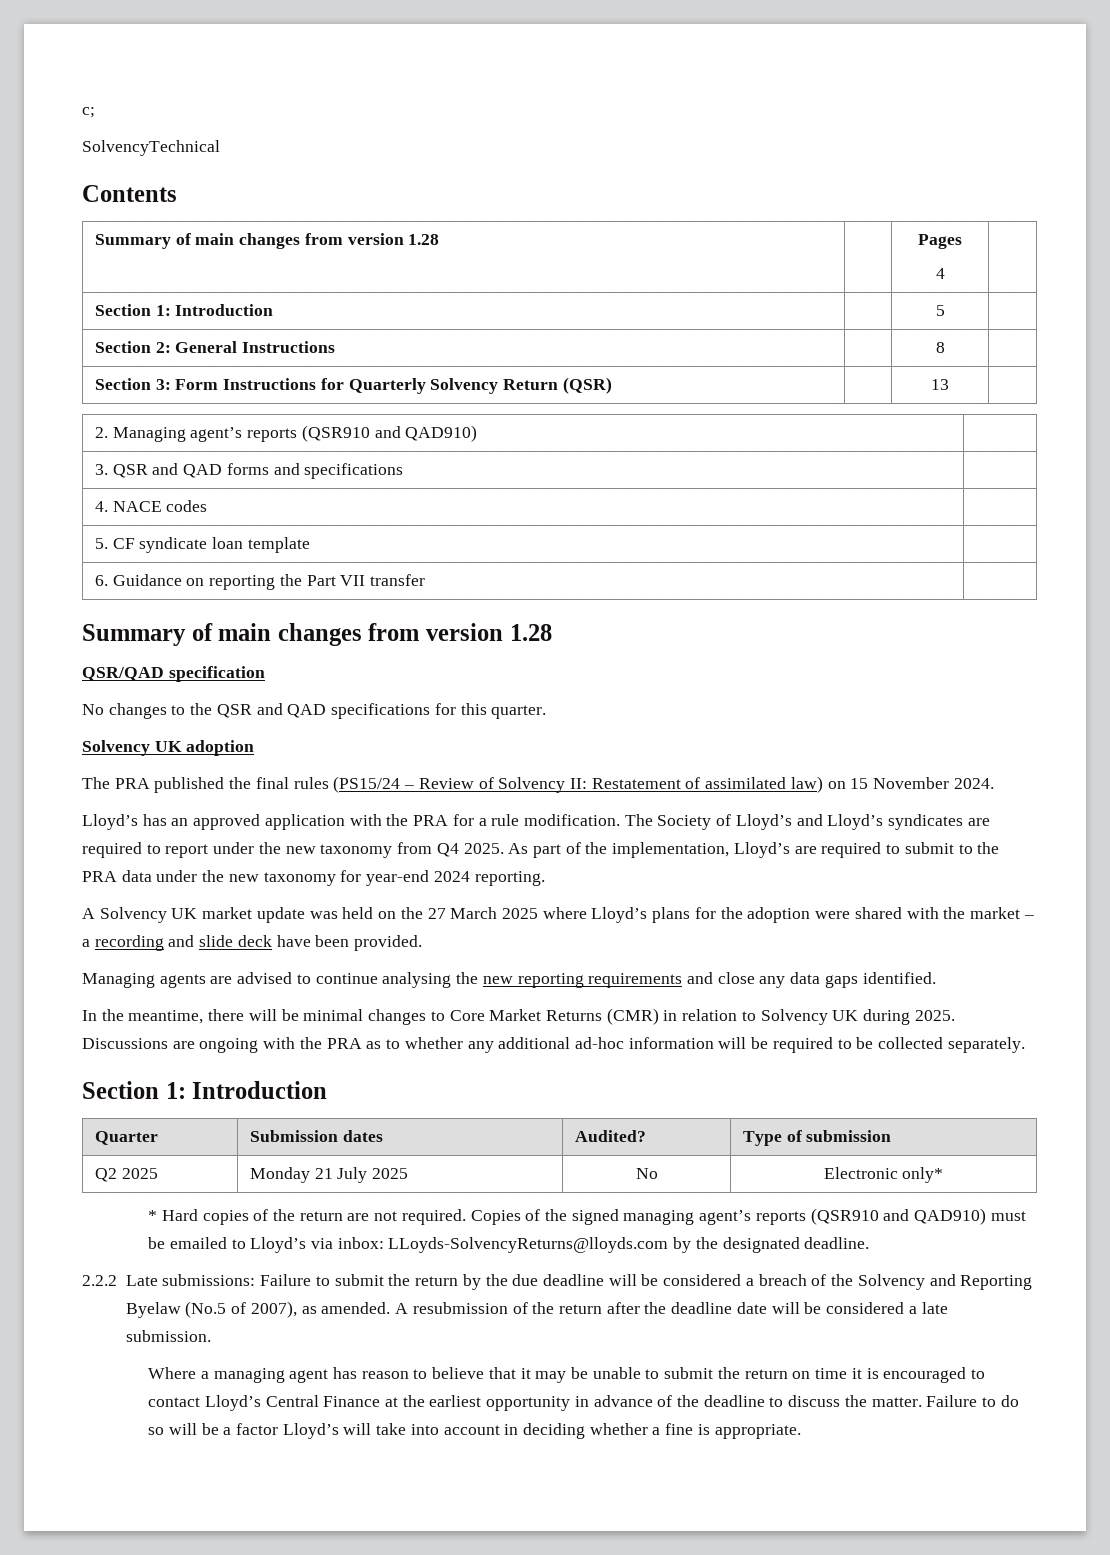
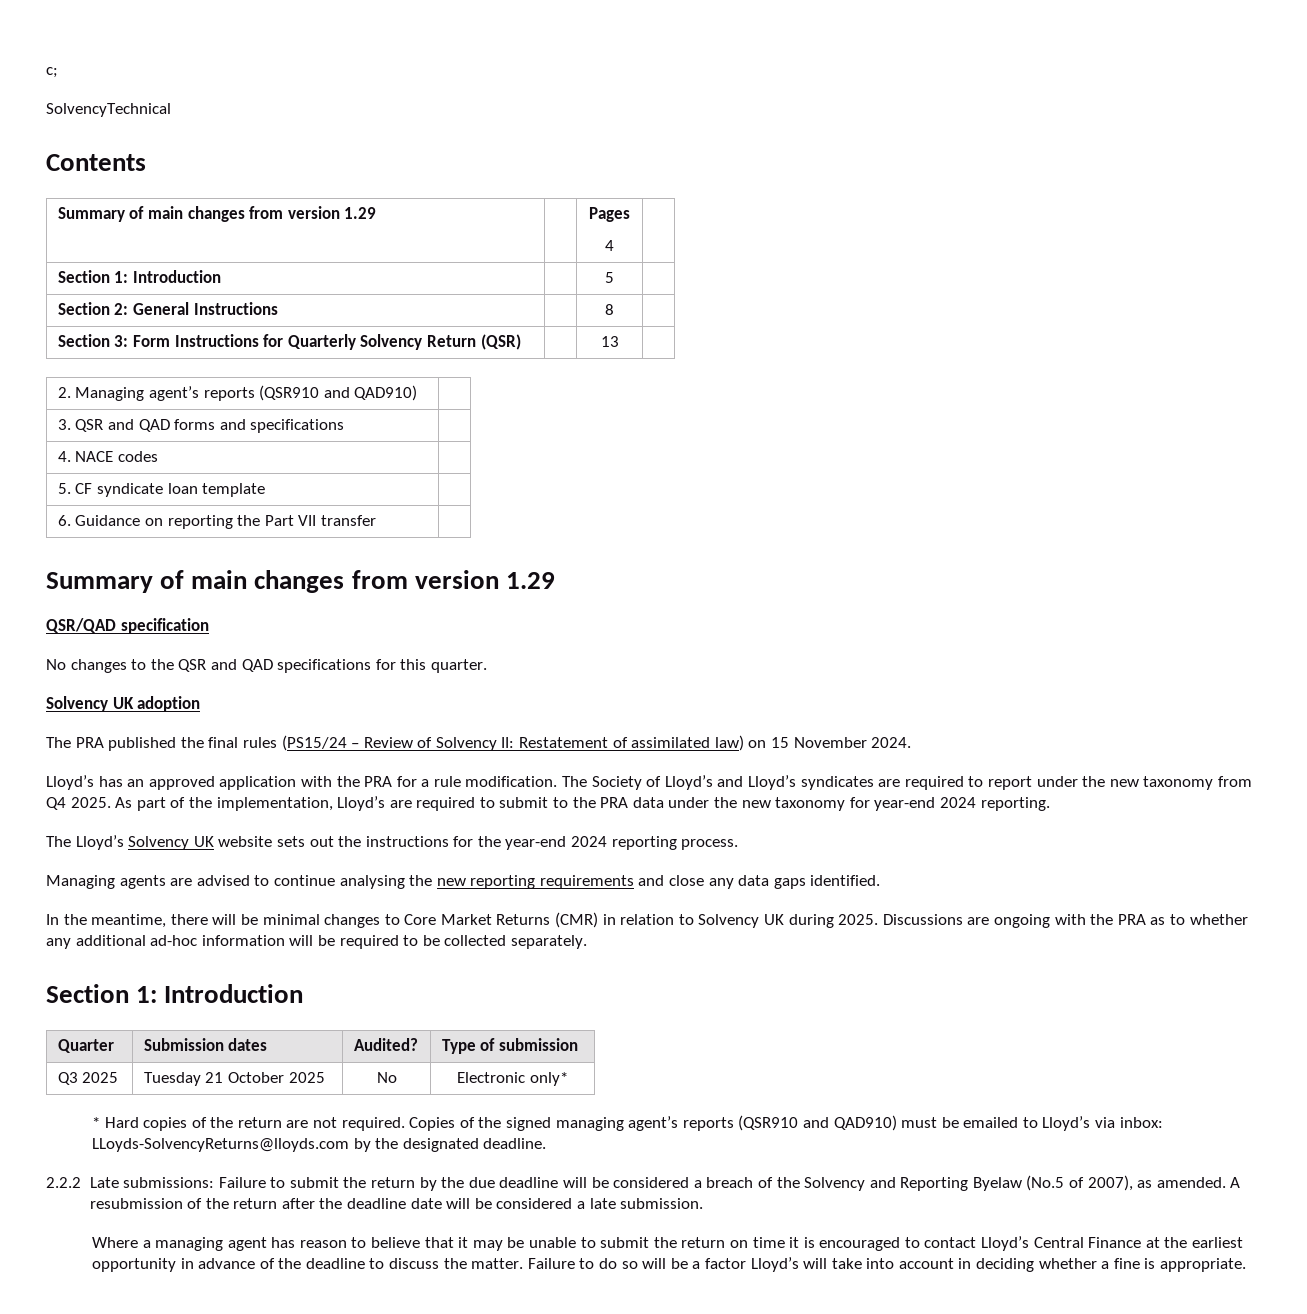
- Summary of main changes from version 1.28 | | Pages
+ Summary of main changes from version 1.29 | | Pages
  6. Guidance on reporting the Part VII transfer |
- Summary of main changes from version 1.28
+ Summary of main changes from version 1.29
- A Solvency UK market update was held on the 27 March 2025 where Lloyd’s plans for the adoption were shared with the market – a recording and slide deck have been provided.
+ The Lloyd’s Solvency UK website sets out the instructions for the year-end 2024 reporting process.
- Q2 2025 | Monday 21 July 2025 | No | Electronic only*
+ Q3 2025 | Tuesday 21 October 2025 | No | Electronic only*

